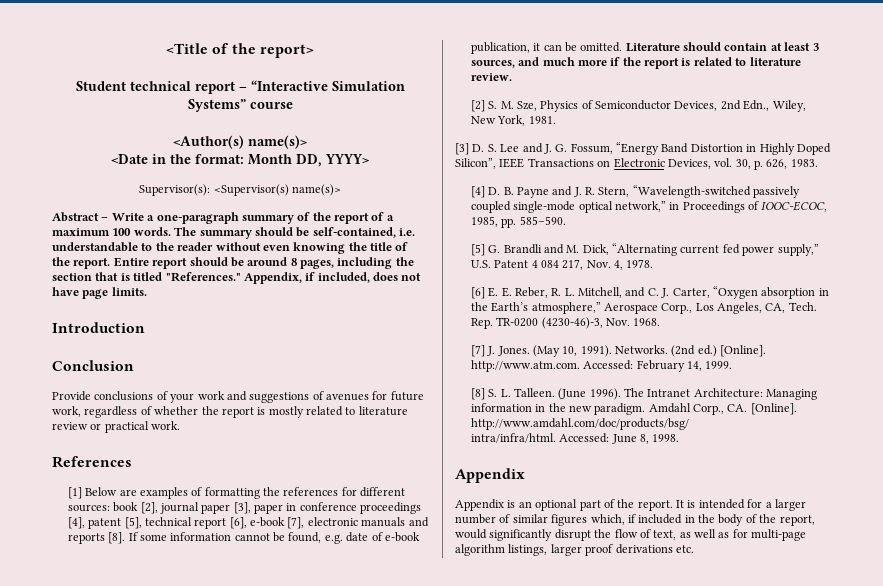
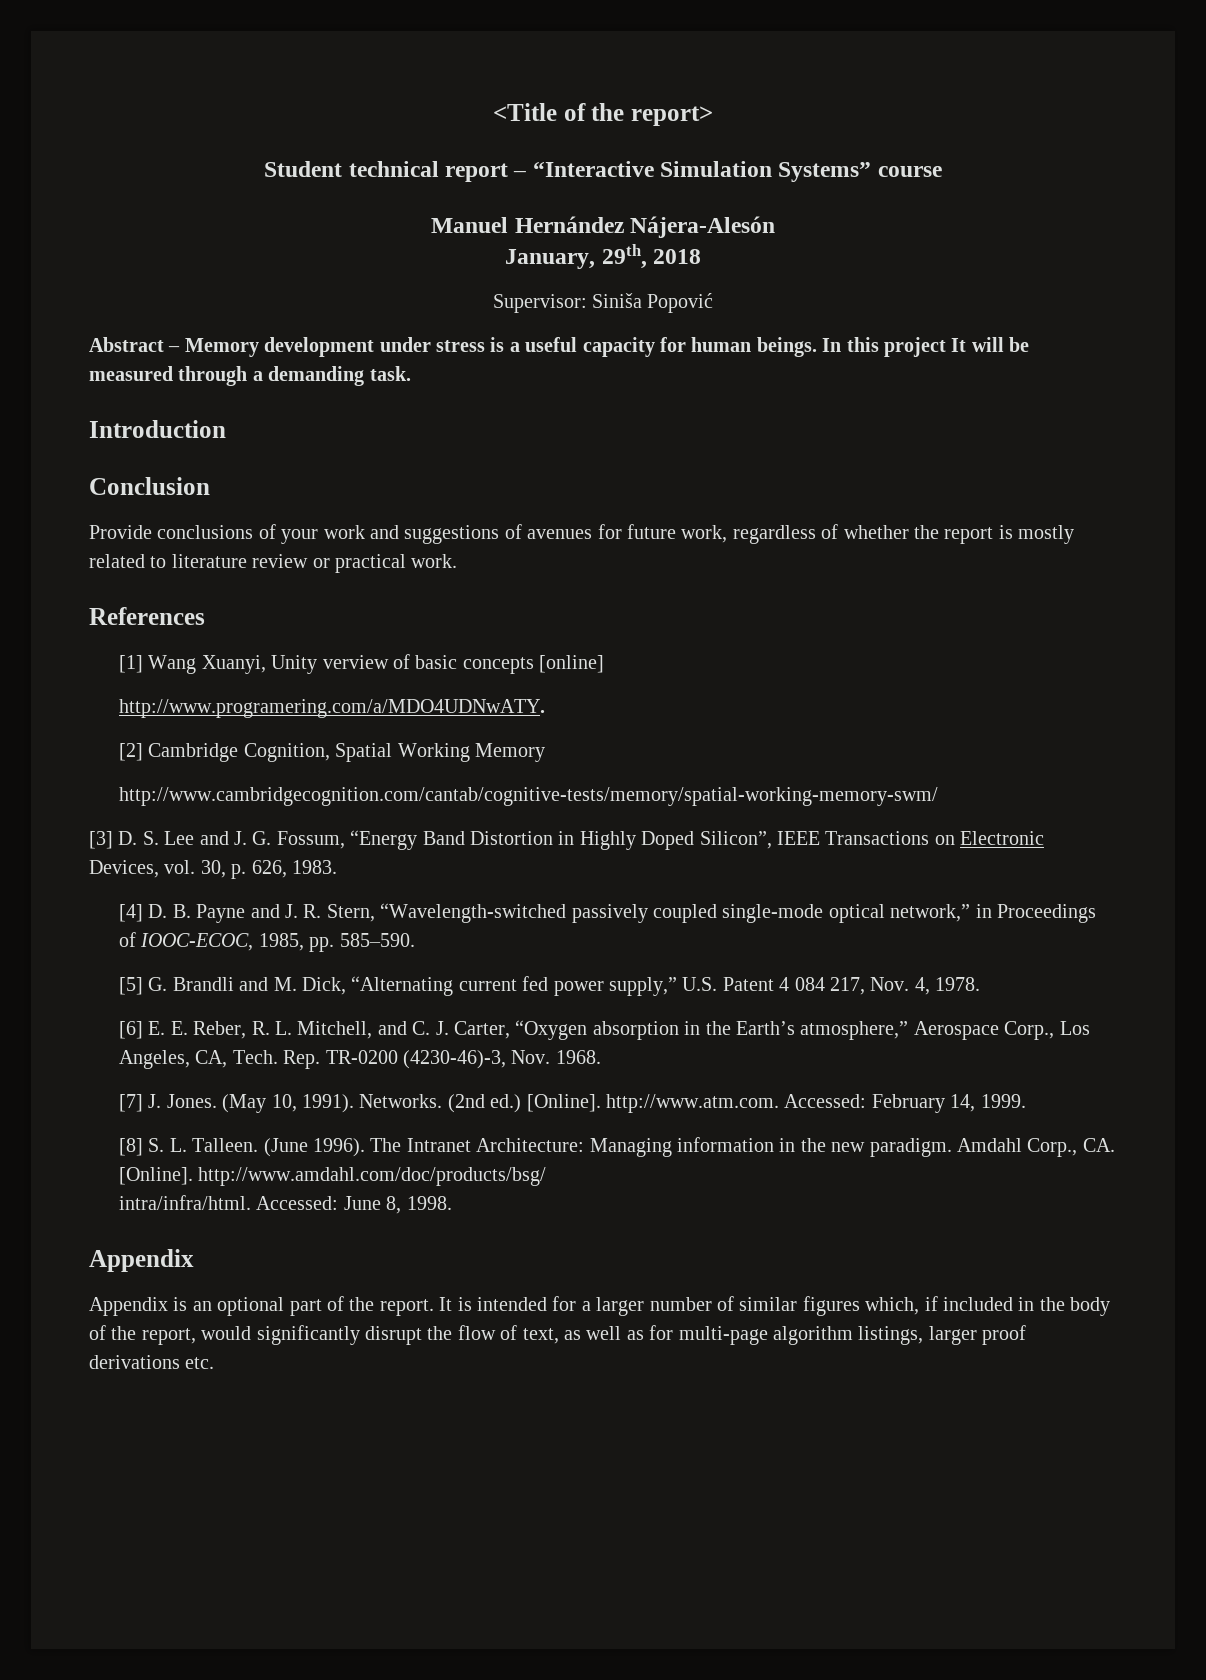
- <Author(s) name(s)>
- <Date in the format: Month DD, YYYY>
- Supervisor(s): <Supervisor(s) name(s)>
- Abstract – Write a one-paragraph summary of the report of a maximum 100 words. The summary should be self-contained, i.e. understandable to the reader without even knowing the title of the report. Entire report should be around 8 pages, including the section that is titled "References." Appendix, if included, does not have page limits.
+ Manuel Hernández Nájera-Alesón
+ January, 29th, 2018
+ Supervisor: Siniša Popović
+ Abstract – Memory development under stress is a useful capacity for human beings. In this project It will be measured through a demanding task.
- [1] Below are examples of formatting the references for different sources: book [2], journal paper [3], paper in conference proceedings [4], patent [5], technical report [6], e-book [7], electronic manuals and reports [8]. If some information cannot be found, e.g. date of e-book publication, it can be omitted. Literature should contain at least 3 sources, and much more if the report is related to literature review.
- [2] S. M. Sze, Physics of Semiconductor Devices, 2nd Edn., Wiley, New York, 1981.
+ [1] Wang Xuanyi, Unity verview of basic concepts [online]
+ http://www.programering.com/a/MDO4UDNwATY.
+ [2] Cambridge Cognition, Spatial Working Memory
+ http://www.cambridgecognition.com/cantab/cognitive-tests/memory/spatial-working-memory-swm/

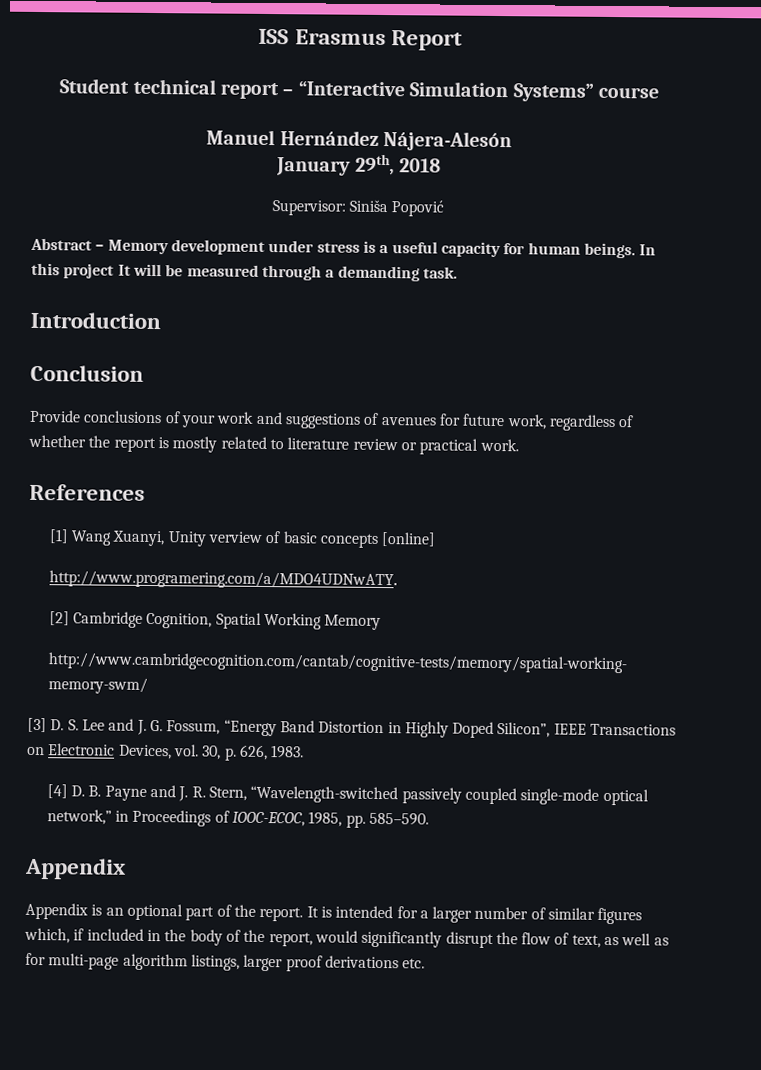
- <Title of the report>
+ ISS Erasmus Report
- January, 29th, 2018
+ January 29th, 2018
- [5] G. Brandli and M. Dick, “Alternating current fed power supply,” U.S. Patent 4 084 217, Nov. 4, 1978.
- [6] E. E. Reber, R. L. Mitchell, and C. J. Carter, “Oxygen absorption in the Earth’s atmosphere,” Aerospace Corp., Los Angeles, CA, Tech. Rep. TR-0200 (4230-46)-3, Nov. 1968.
- [7] J. Jones. (May 10, 1991). Networks. (2nd ed.) [Online]. http://www.atm.com. Accessed: February 14, 1999.
- [8] S. L. Talleen. (June 1996). The Intranet Architecture: Managing information in the new paradigm. Amdahl Corp., CA. [Online]. http://www.amdahl.com/doc/products/bsg/
- intra/infra/html. Accessed: June 8, 1998.

